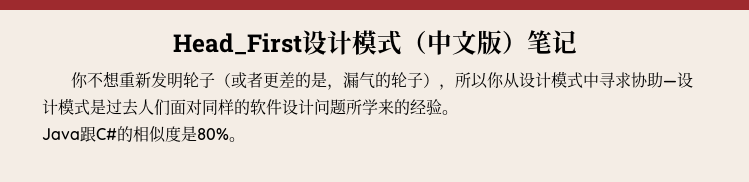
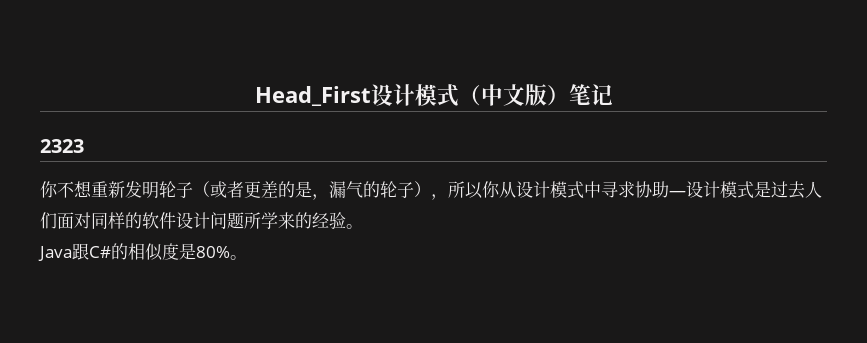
+ 2323

